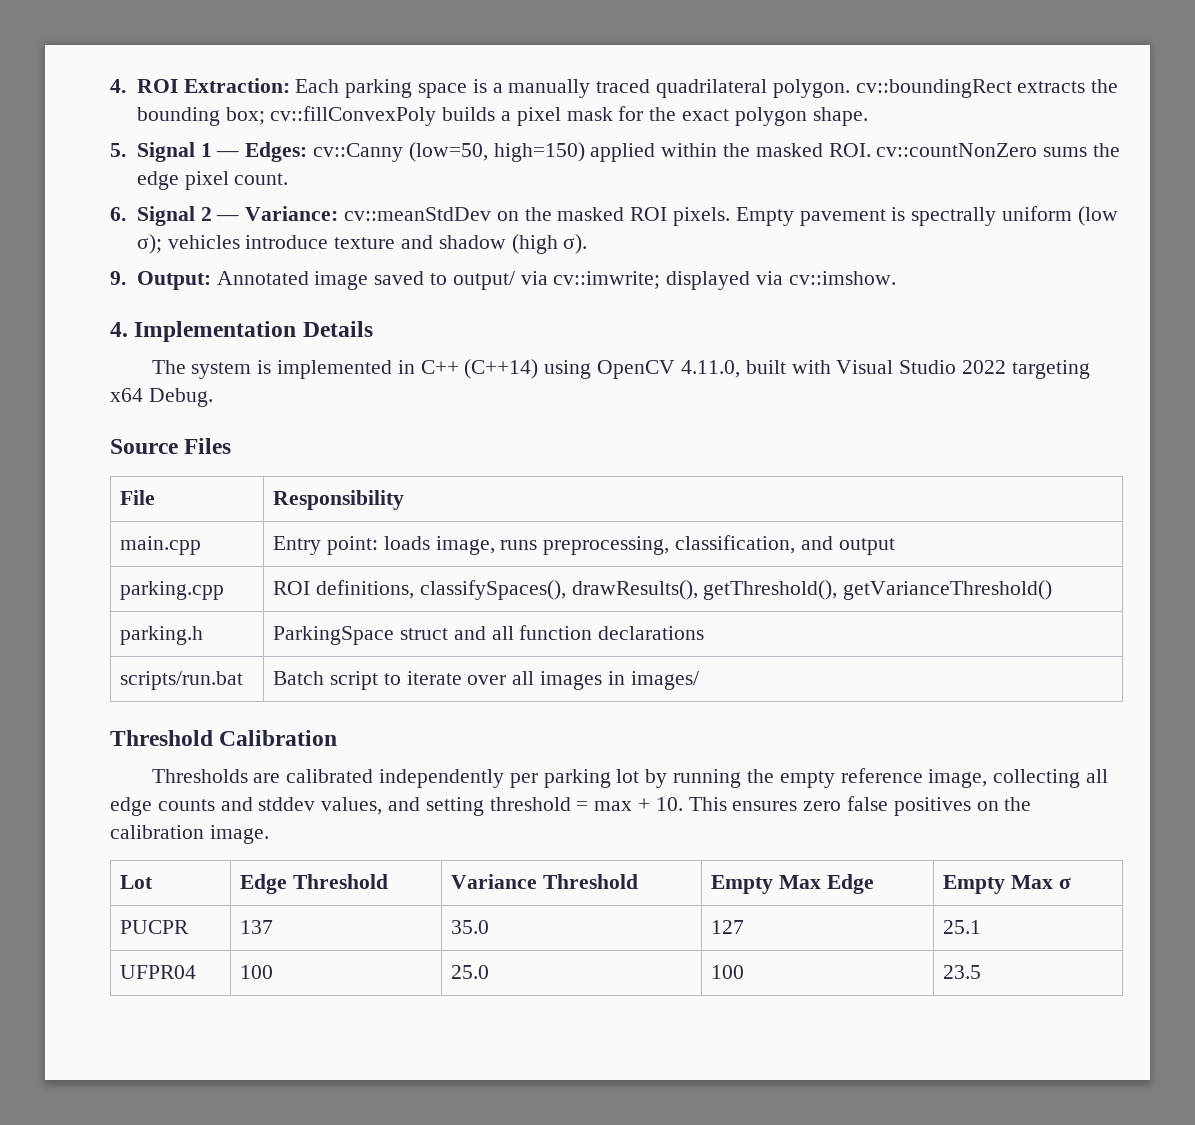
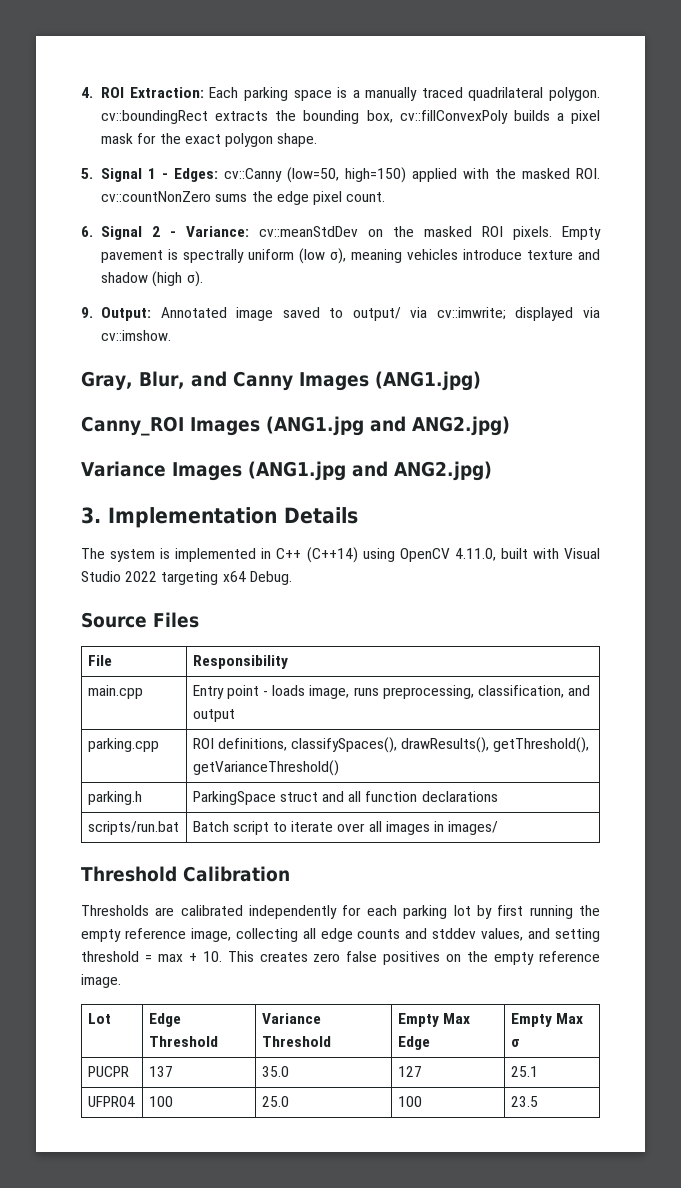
- 4. ROI Extraction: Each parking space is a manually traced quadrilateral polygon. cv::boundingRect extracts the bounding box; cv::fillConvexPoly builds a pixel mask for the exact polygon shape.
+ 4. ROI Extraction: Each parking space is a manually traced quadrilateral polygon. cv::boundingRect extracts the bounding box, cv::fillConvexPoly builds a pixel mask for the exact polygon shape.
- 5. Signal 1 — Edges: cv::Canny (low=50, high=150) applied within the masked ROI. cv::countNonZero sums the edge pixel count.
+ 5. Signal 1 - Edges: cv::Canny (low=50, high=150) applied with the masked ROI. cv::countNonZero sums the edge pixel count.
- 6. Signal 2 — Variance: cv::meanStdDev on the masked ROI pixels.
+ 6. Signal 2 - Variance: cv::meanStdDev on the masked ROI pixels.
- Empty pavement is spectrally uniform (low σ); vehicles introduce texture and shadow (high σ).
+ Empty pavement is spectrally uniform (low σ), meaning vehicles introduce texture and shadow (high σ).
- 4. Implementation Details
+ Gray, Blur, and Canny Images (ANG1.jpg)
+ Canny_ROI Images (ANG1.jpg and ANG2.jpg)
+ Variance Images (ANG1.jpg and ANG2.jpg)
+ 3. Implementation Details
- main.cpp | Entry point: loads image, runs preprocessing, classification, and output
+ main.cpp | Entry point - loads image, runs preprocessing, classification, and output
- Thresholds are calibrated independently per parking lot by running the empty reference image, collecting all edge counts and stddev values, and setting threshold = max + 10. This ensures zero false positives on the calibration image.
+ Thresholds are calibrated independently for each parking lot by first running the empty reference image, collecting all edge counts and stddev values, and setting threshold = max + 10. This creates zero false positives on the empty reference image.

